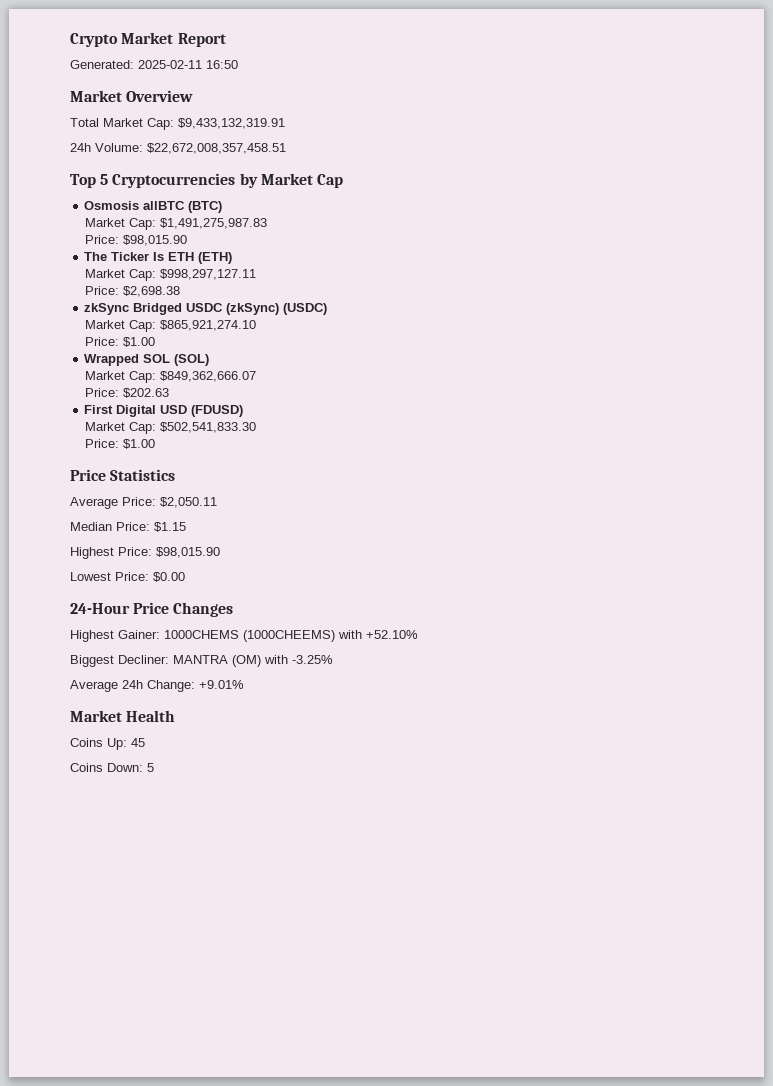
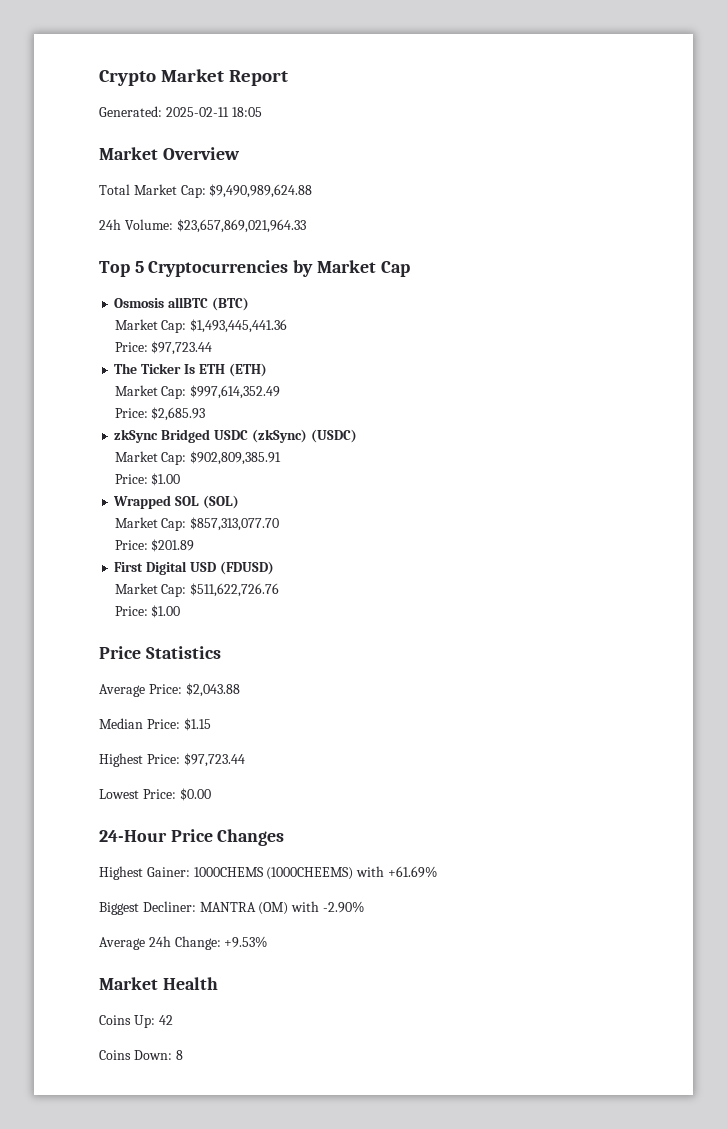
- Generated: 2025-02-11 16:50
+ Generated: 2025-02-11 18:05
- Total Market Cap: $9,433,132,319.91
+ Total Market Cap: $9,490,989,624.88
- 24h Volume: $22,672,008,357,458.51
+ 24h Volume: $23,657,869,021,964.33
- Market Cap: $1,491,275,987.83
- Price: $98,015.90
+ Market Cap: $1,493,445,441.36
+ Price: $97,723.44
- Market Cap: $998,297,127.11
- Price: $2,698.38
+ Market Cap: $997,614,352.49
+ Price: $2,685.93
- Market Cap: $865,921,274.10
+ Market Cap: $902,809,385.91
- Market Cap: $849,362,666.07
- Price: $202.63
+ Market Cap: $857,313,077.70
+ Price: $201.89
- Market Cap: $502,541,833.30
+ Market Cap: $511,622,726.76
- Average Price: $2,050.11
+ Average Price: $2,043.88
- Highest Price: $98,015.90
+ Highest Price: $97,723.44
- Highest Gainer: 1000CHEMS (1000CHEEMS) with +52.10%
+ Highest Gainer: 1000CHEMS (1000CHEEMS) with +61.69%
- Biggest Decliner: MANTRA (OM) with -3.25%
+ Biggest Decliner: MANTRA (OM) with -2.90%
- Average 24h Change: +9.01%
+ Average 24h Change: +9.53%
- Coins Up: 45
+ Coins Up: 42
- Coins Down: 5
+ Coins Down: 8

